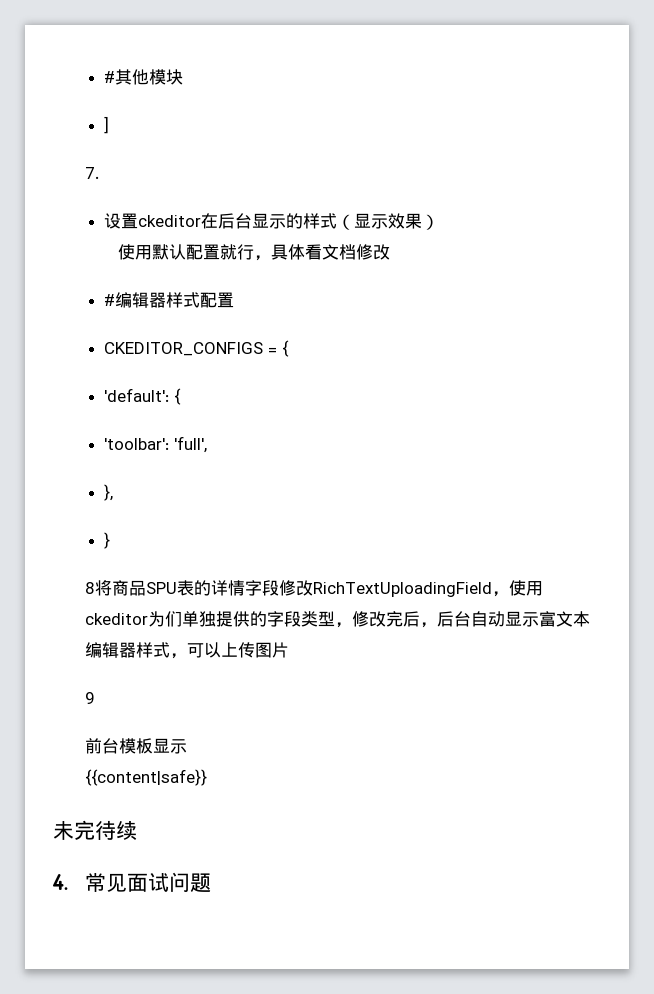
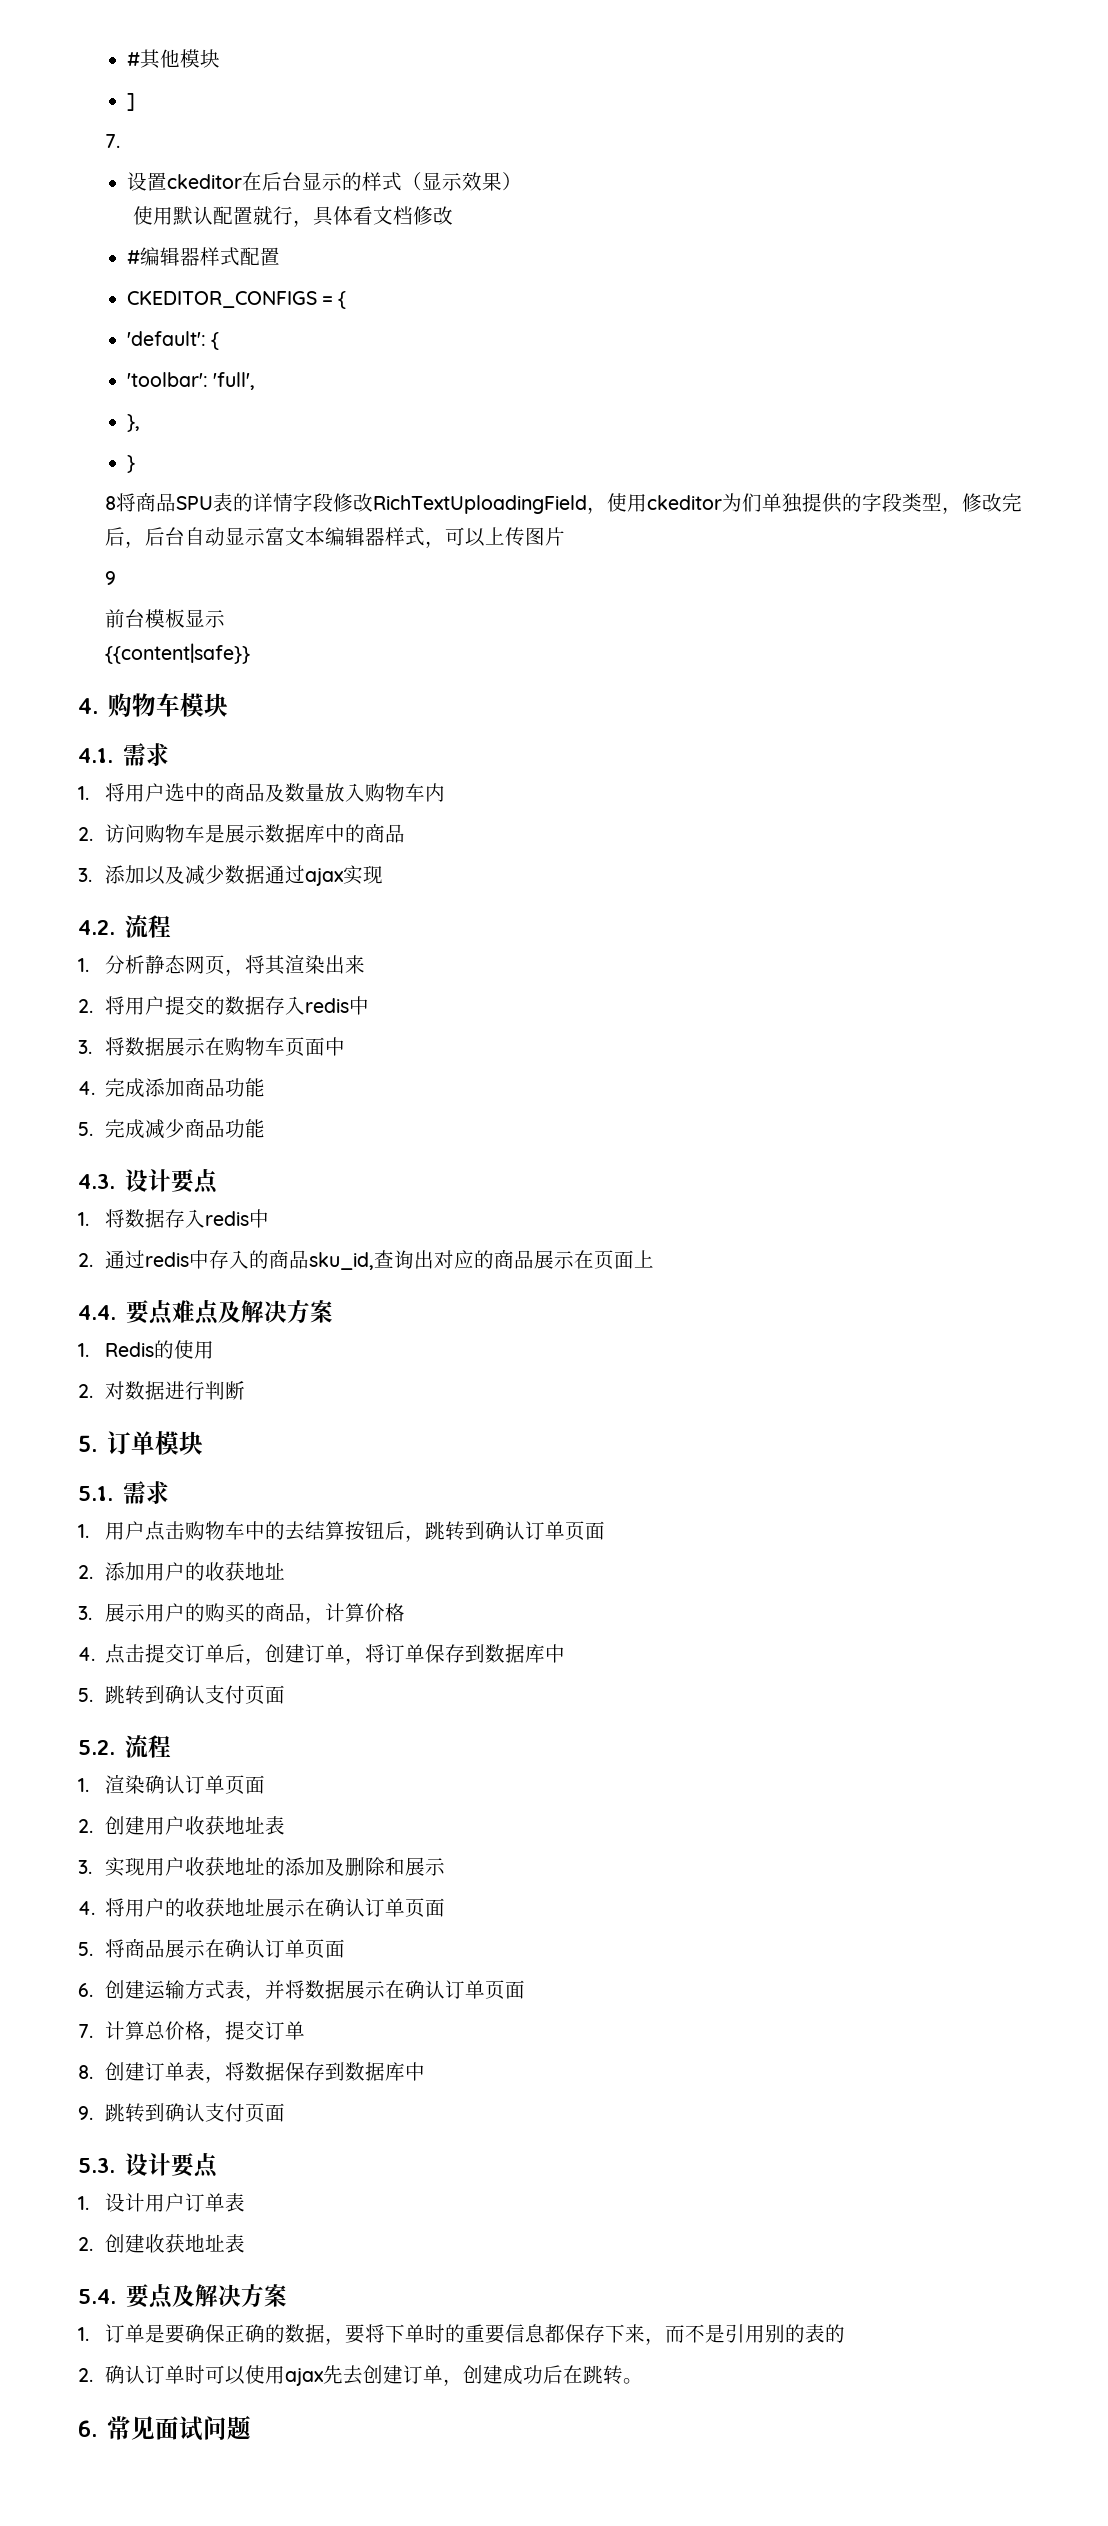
- 未完待续
- 4.常见面试问题
+ 4.购物车模块
+ 4.1.需求
+ 1.将用户选中的商品及数量放入购物车内
+ 2.访问购物车是展示数据库中的商品
+ 3.添加以及减少数据通过ajax实现
+ 4.2.流程
+ 1.分析静态网页，将其渲染出来
+ 2.将用户提交的数据存入redis中
+ 3.将数据展示在购物车页面中
+ 4.完成添加商品功能
+ 5.完成减少商品功能
+ 4.3.设计要点
+ 1.将数据存入redis中
+ 2.通过redis中存入的商品sku_id,查询出对应的商品展示在页面上
+ 4.4.要点难点及解决方案
+ 1. Redis的使用
+ 2.对数据进行判断
+ 5.订单模块
+ 5.1.需求
+ 1.用户点击购物车中的去结算按钮后，跳转到确认订单页面
+ 2.添加用户的收获地址
+ 3.展示用户的购买的商品，计算价格
+ 4.点击提交订单后，创建订单，将订单保存到数据库中
+ 5.跳转到确认支付页面
+ 5.2.流程
+ 1.渲染确认订单页面
+ 2.创建用户收获地址表
+ 3.实现用户收获地址的添加及删除和展示
+ 4.将用户的收获地址展示在确认订单页面
+ 5.将商品展示在确认订单页面
+ 6.创建运输方式表，并将数据展示在确认订单页面
+ 7.计算总价格，提交订单
+ 8.创建订单表，将数据保存到数据库中
+ 9.跳转到确认支付页面
+ 5.3.设计要点
+ 1.设计用户订单表
+ 2.创建收获地址表
+ 5.4.要点及解决方案
+ 1.订单是要确保正确的数据，要将下单时的重要信息都保存下来，而不是引用别的表的
+ 2.确认订单时可以使用ajax先去创建订单，创建成功后在跳转。
+ 6.常见面试问题

